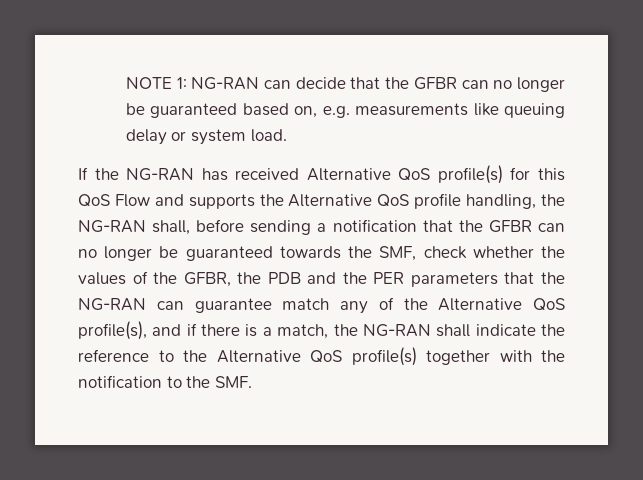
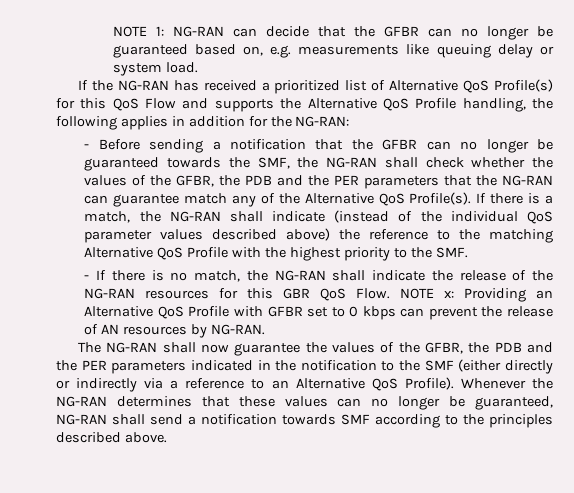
- If the NG-RAN has received Alternative QoS profile(s) for this QoS Flow and supports the Alternative QoS profile handling, the NG-RAN shall, before sending a notification that the GFBR can no longer be guaranteed towards the SMF, check whether the values of the GFBR, the PDB and the PER parameters that the NG-RAN can guarantee match any of the Alternative QoS profile(s), and if there is a match, the NG-RAN shall indicate the reference to the Alternative QoS profile(s) together with the notification to the SMF.
+ If the NG-RAN has received a prioritized list of Alternative QoS Profile(s) for this QoS Flow and supports the Alternative QoS Profile handling, the following applies in addition for the NG-RAN:
+ - Before sending a notification that the GFBR can no longer be guaranteed towards the SMF, the NG-RAN shall check whether the values of the GFBR, the PDB and the PER parameters that the NG-RAN can guarantee match any of the Alternative QoS Profile(s). If there is a match, the NG-RAN shall indicate (instead of the individual QoS parameter values described above) the reference to the matching Alternative QoS Profile with the highest priority to the SMF.
+ - If there is no match, the NG-RAN shall indicate the release of the NG-RAN resources for this GBR QoS Flow. NOTE x: Providing an Alternative QoS Profile with GFBR set to 0 kbps can prevent the release of AN resources by NG-RAN.
+ The NG-RAN shall now guarantee the values of the GFBR, the PDB and the PER parameters indicated in the notification to the SMF (either directly or indirectly via a reference to an Alternative QoS Profile). Whenever the NG-RAN determines that these values can no longer be guaranteed, NG-RAN shall send a notification towards SMF according to the principles described above.

